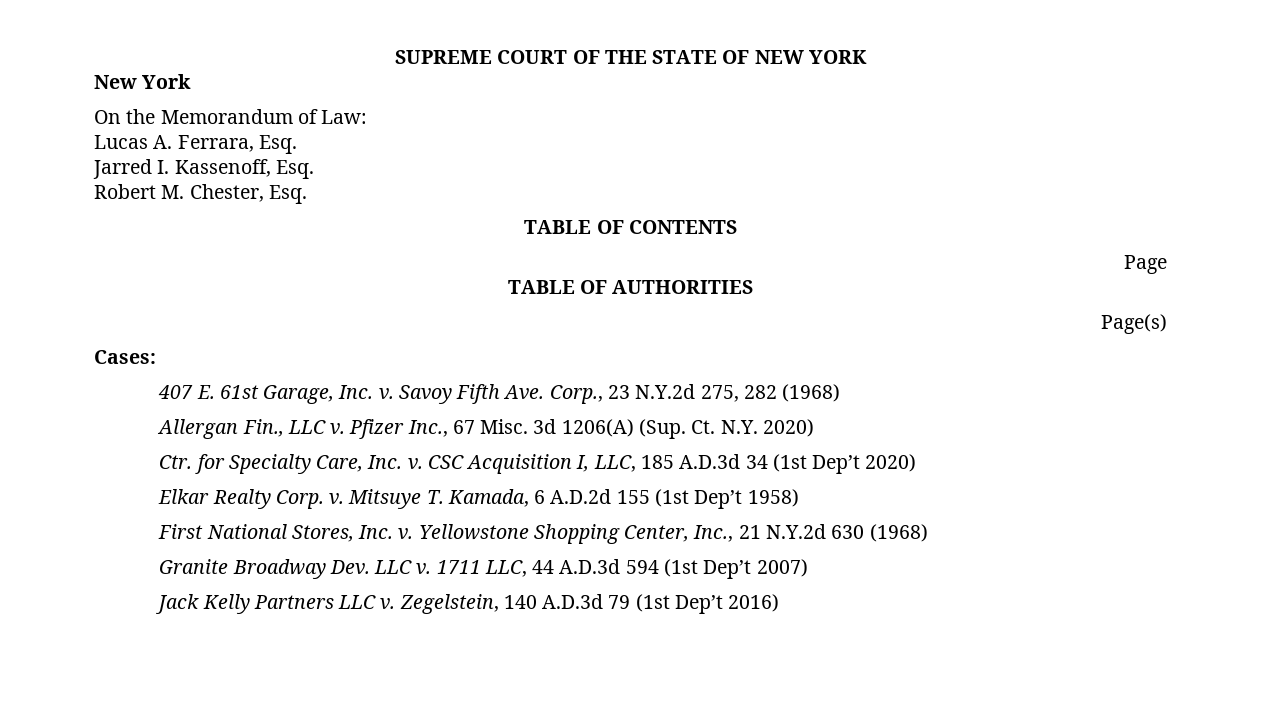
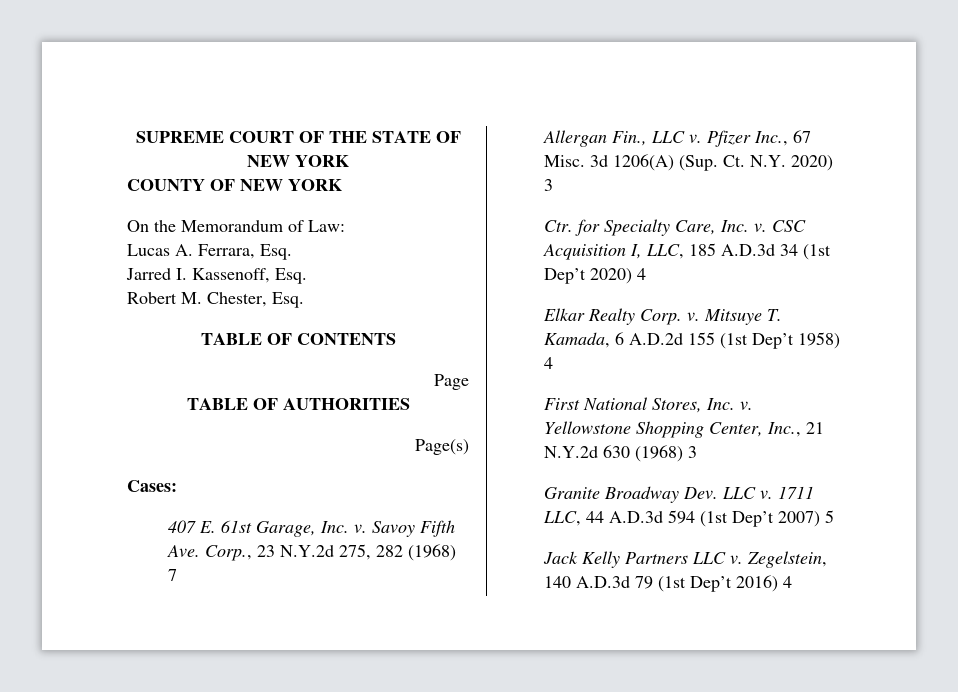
- New York
+ COUNTY OF NEW YORK
- Savoy Fifth Ave. Corp., 23 N.Y.2d 275, 282 (1968)
+ Savoy Fifth Ave. Corp., 23 N.Y.2d 275, 282 (1968) 7
- 3d 1206(A) (Sup. Ct. N.Y. 2020)
+ 3d 1206(A) (Sup. Ct. N.Y. 2020) 3
- CSC Acquisition I, LLC, 185 A.D.3d 34 (1st Dep’t 2020)
+ CSC Acquisition I, LLC, 185 A.D.3d 34 (1st Dep’t 2020) 4
- Mitsuye T. Kamada, 6 A.D.2d 155 (1st Dep’t 1958)
+ Mitsuye T. Kamada, 6 A.D.2d 155 (1st Dep’t 1958) 4
- Yellowstone Shopping Center, Inc., 21 N.Y.2d 630 (1968)
+ Yellowstone Shopping Center, Inc., 21 N.Y.2d 630 (1968) 3
- 1711 LLC, 44 A.D.3d 594 (1st Dep’t 2007)
+ 1711 LLC, 44 A.D.3d 594 (1st Dep’t 2007) 5
- Zegelstein, 140 A.D.3d 79 (1st Dep’t 2016)
+ Zegelstein, 140 A.D.3d 79 (1st Dep’t 2016) 4

